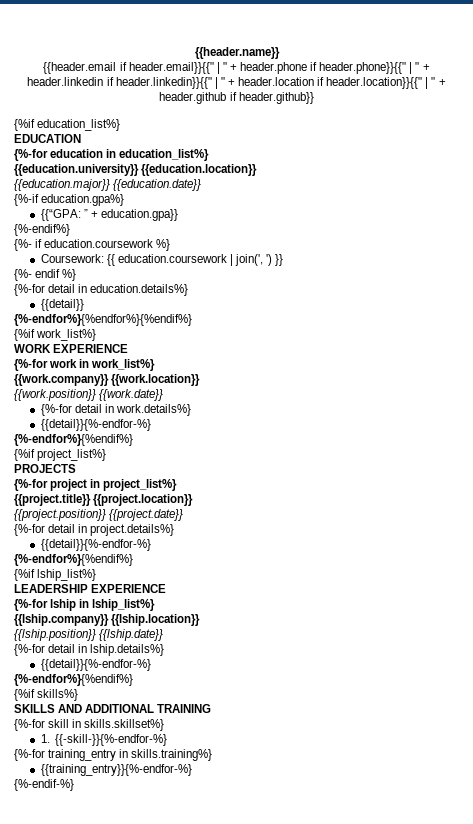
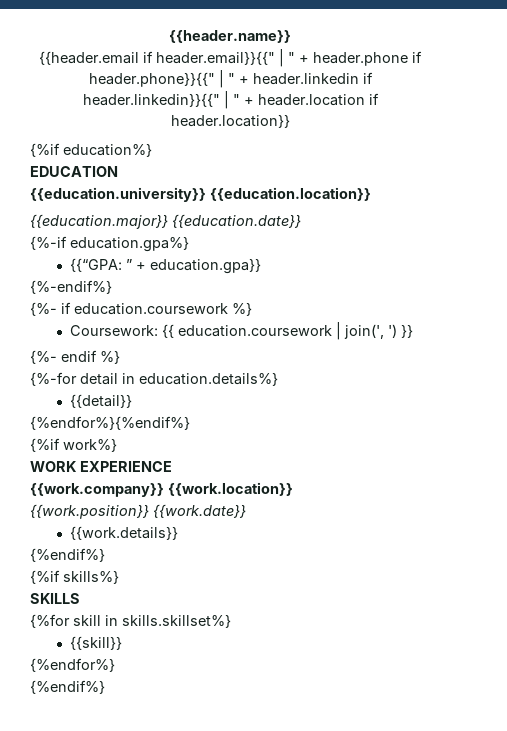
- {{header.email if header.email}}{{" | " + header.phone if header.phone}}{{" | " + header.linkedin if header.linkedin}}{{" | " + header.location if header.location}}{{" | " + header.github if header.github}}
- {%if education_list%}
+ {{header.email if header.email}}{{" | " + header.phone if header.phone}}{{" | " + header.linkedin if header.linkedin}}{{" | " + header.location if header.location}}
+ {%if education%}
- {%-for education in education_list%}
- {%-endfor%}{%endfor%}{%endif%}
- {%if work_list%}
+ {%endfor%}{%endif%}
+ {%if work%}
- {%-for work in work_list%}
- {%-for detail in work.details%}
- {{detail}}{%-endfor-%}
- {%-endfor%}{%endif%}
- {%if project_list%}
- PROJECTS
- {%-for project in project_list%}
- {{project.title}} {{project.location}}
- {{project.position}} {{project.date}}
- {%-for detail in project.details%}
- {{detail}}{%-endfor-%}
- {%-endfor%}{%endif%}
- {%if lship_list%}
- LEADERSHIP EXPERIENCE
- {%-for lship in lship_list%}
- {{lship.company}} {{lship.location}}
- {{lship.position}} {{lship.date}}
- {%-for detail in lship.details%}
- {{detail}}{%-endfor-%}
- {%-endfor%}{%endif%}
+ {{work.details}}
+ {%endif%}
- SKILLS AND ADDITIONAL TRAINING
- {%-for skill in skills.skillset%}
+ SKILLS
+ {%for skill in skills.skillset%}
- 1. {{-skill-}}{%-endfor-%}
- {%-for training_entry in skills.training%}
- {{training_entry}}{%-endfor-%}
- {%-endif-%}
+ {{skill}}
+ {%endfor%}
+ {%endif%}

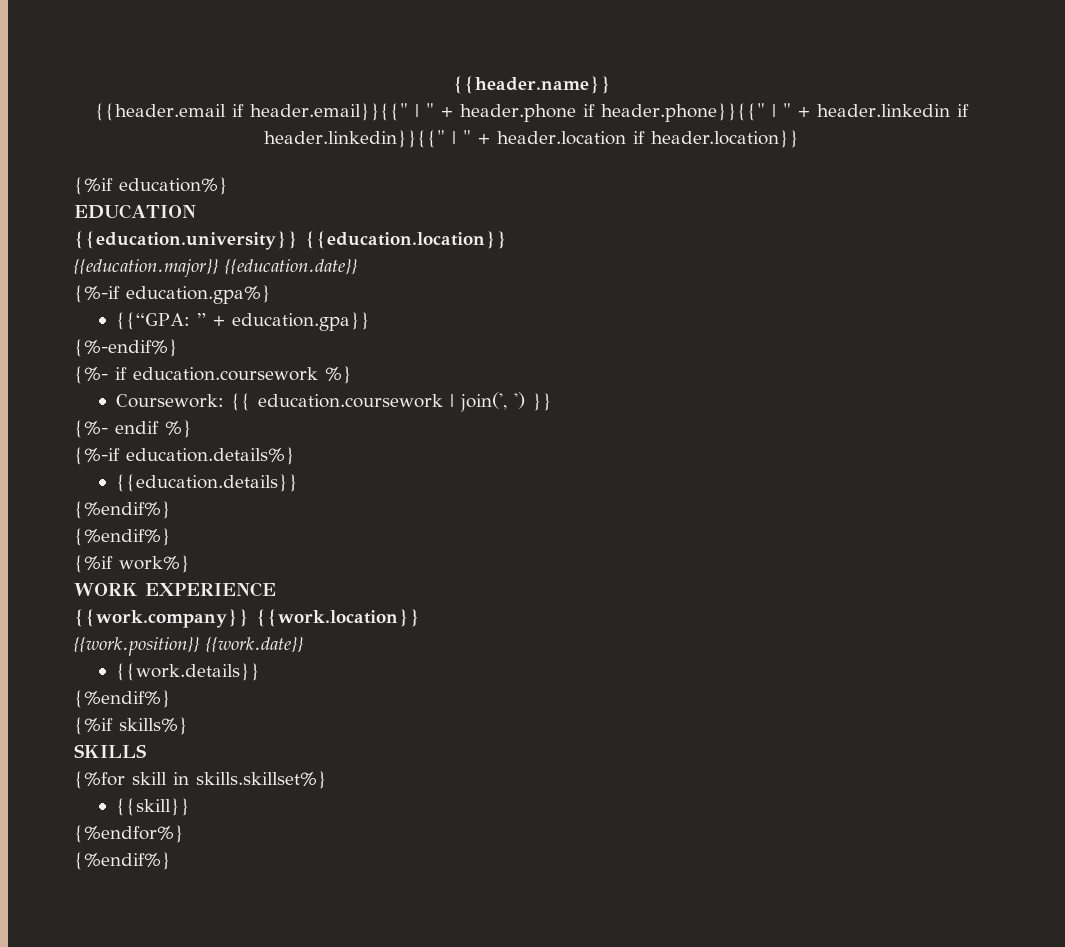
- {%-for detail in education.details%}
- {{detail}}
- {%endfor%}{%endif%}
+ {%-if education.details%}
+ {{education.details}}
+ {%endif%}
+ {%endif%}

